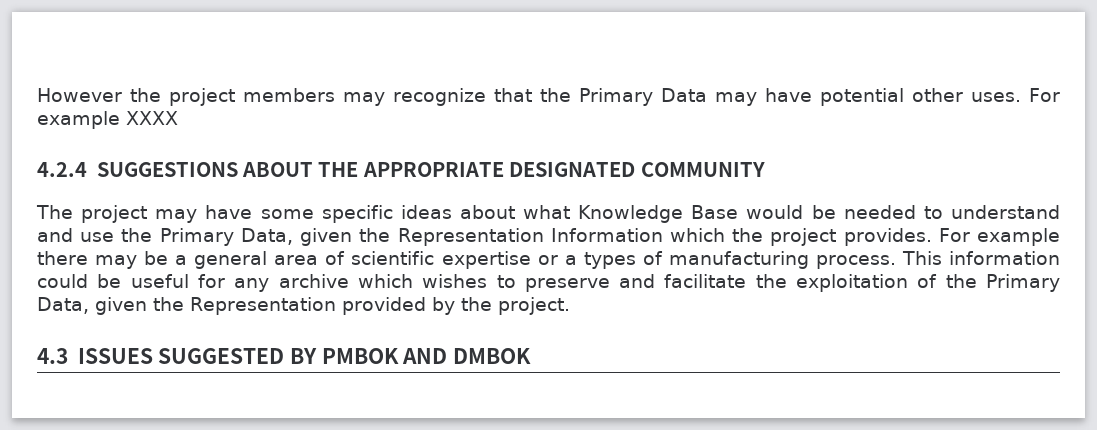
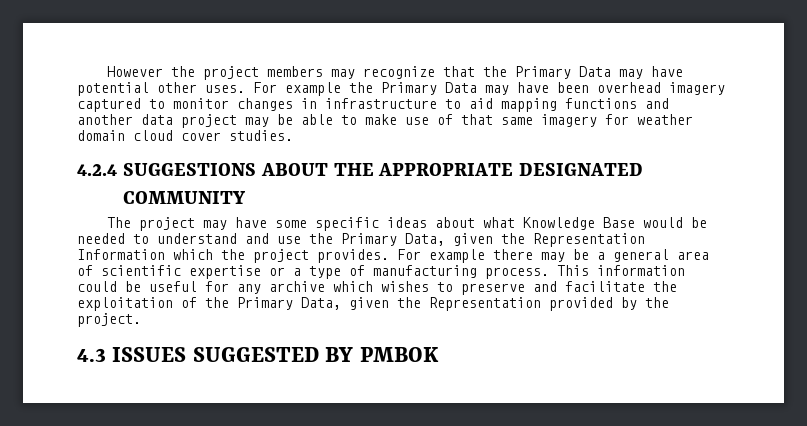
- For example XXXX
+ For example the Primary Data may have been overhead imagery captured to monitor changes in infrastructure to aid mapping functions and another data project may be able to make use of that same imagery for weather domain cloud cover studies.
- For example there may be a general area of scientific expertise or a types of manufacturing process.
+ For example there may be a general area of scientific expertise or a type of manufacturing process.
- 4.3 ISSUES SUGGESTED BY PMBOK AND DMBOK
+ 4.3 ISSUES SUGGESTED BY PMBOK

